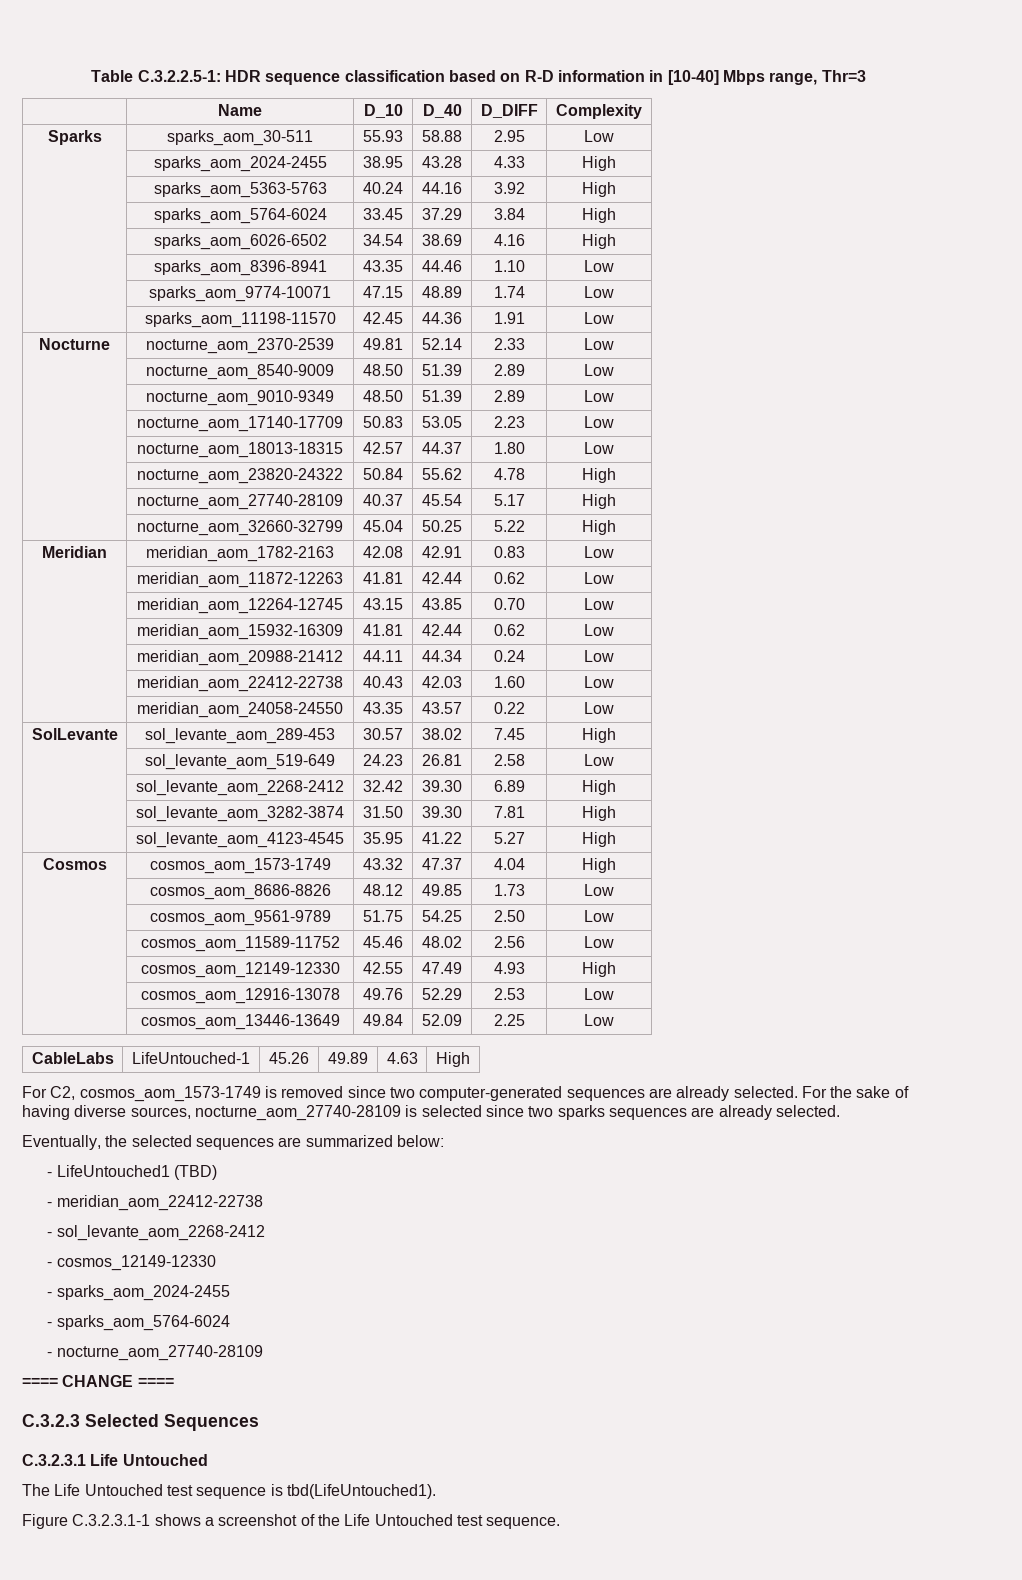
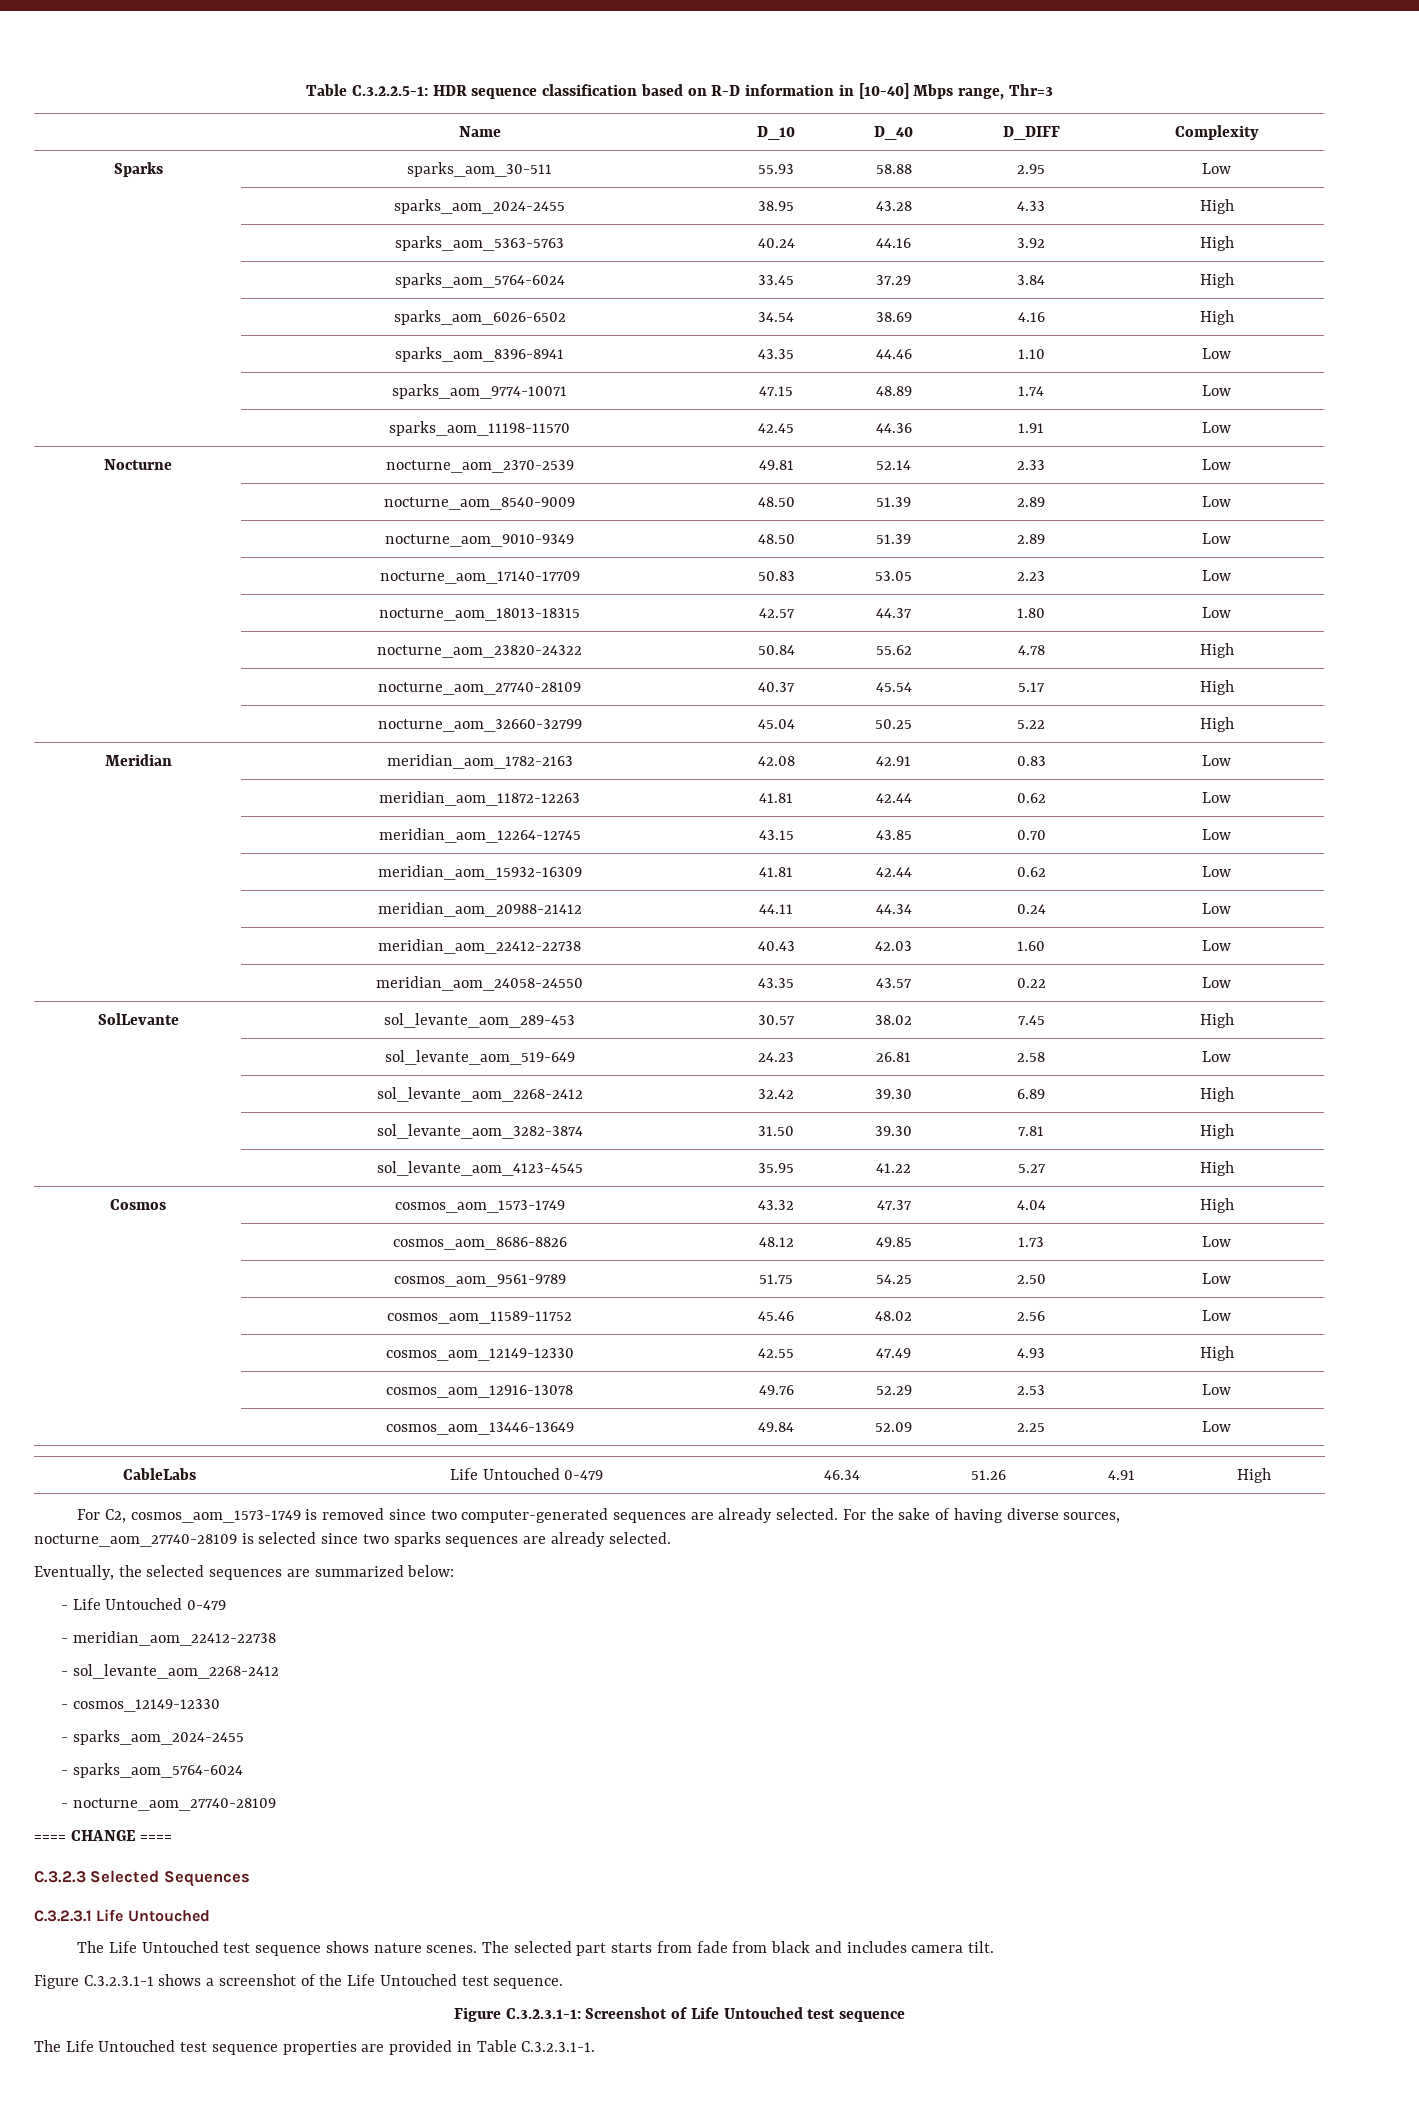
- CableLabs | LifeUntouched-1 | 45.26 | 49.89 | 4.63 | High
+ CableLabs | Life Untouched 0-479 | 46.34 | 51.26 | 4.91 | High
- - LifeUntouched1 (TBD)
+ - Life Untouched 0-479
- The Life Untouched test sequence is tbd(LifeUntouched1).
+ The Life Untouched test sequence shows nature scenes. The selected part starts from fade from black and includes camera tilt.
+ Figure C.3.2.3.1-1: Screenshot of Life Untouched test sequence
+ The Life Untouched test sequence properties are provided in Table C.3.2.3.1-1.

